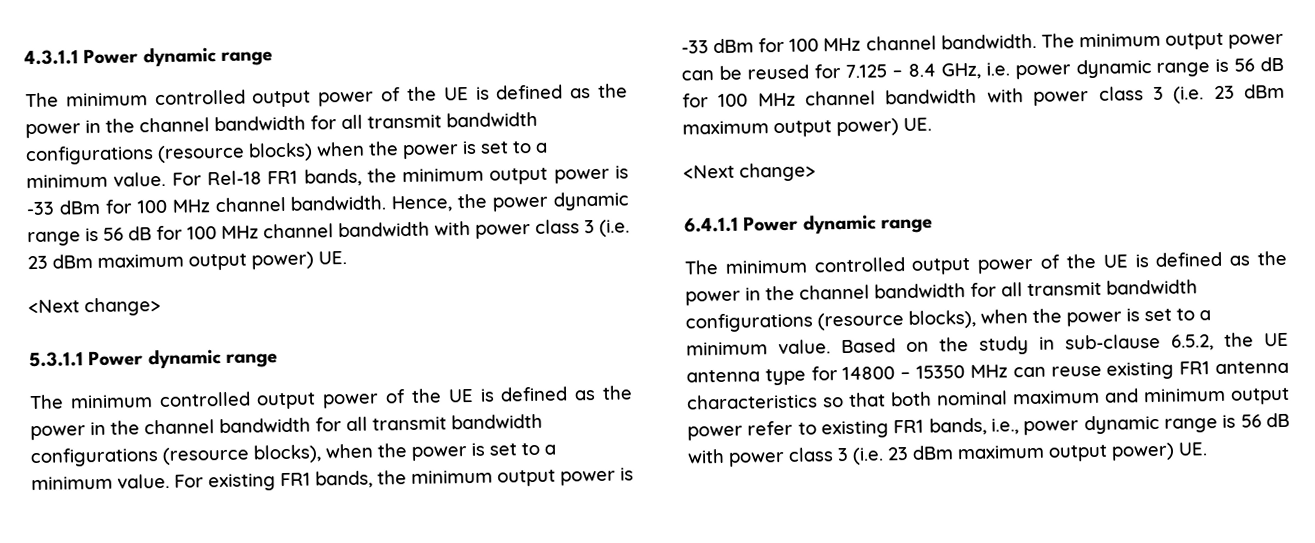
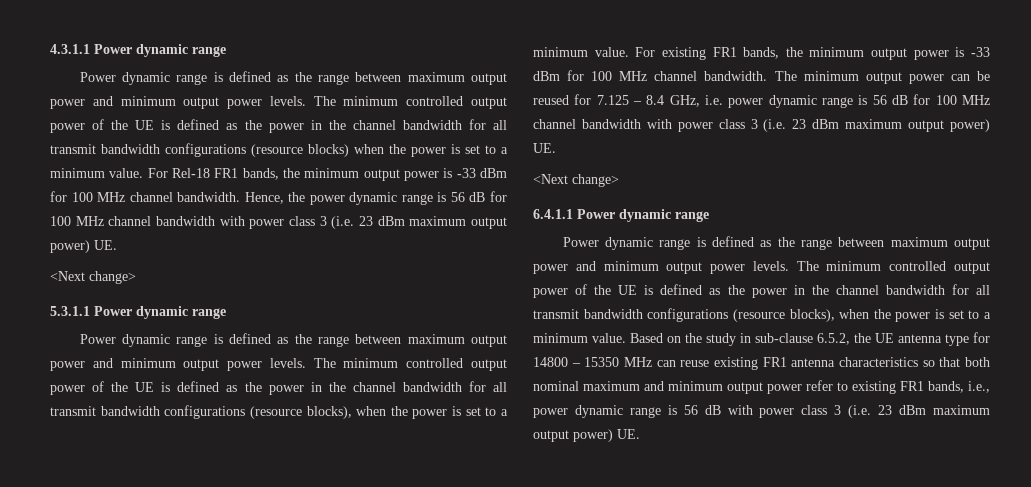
  4.3.1.1 Power dynamic range
- The minimum controlled output power of the UE is defined as the power in the channel bandwidth for all transmit bandwidth configurations (resource blocks) when the power is set to a minimum value.
+ Power dynamic range is defined as the range between maximum output power and minimum output power levels. The minimum controlled output power of the UE is defined as the power in the channel bandwidth for all transmit bandwidth configurations (resource blocks) when the power is set to a minimum value.
  5.3.1.1 Power dynamic range
- The minimum controlled output power of the UE is defined as the power in the channel bandwidth for all transmit bandwidth configurations (resource blocks), when the power is set to a minimum value.
+ Power dynamic range is defined as the range between maximum output power and minimum output power levels. The minimum controlled output power of the UE is defined as the power in the channel bandwidth for all transmit bandwidth configurations (resource blocks), when the power is set to a minimum value.
  6.4.1.1 Power dynamic range
- The minimum controlled output power of the UE is defined as the power in the channel bandwidth for all transmit bandwidth configurations (resource blocks), when the power is set to a minimum value.
+ Power dynamic range is defined as the range between maximum output power and minimum output power levels. The minimum controlled output power of the UE is defined as the power in the channel bandwidth for all transmit bandwidth configurations (resource blocks), when the power is set to a minimum value.

